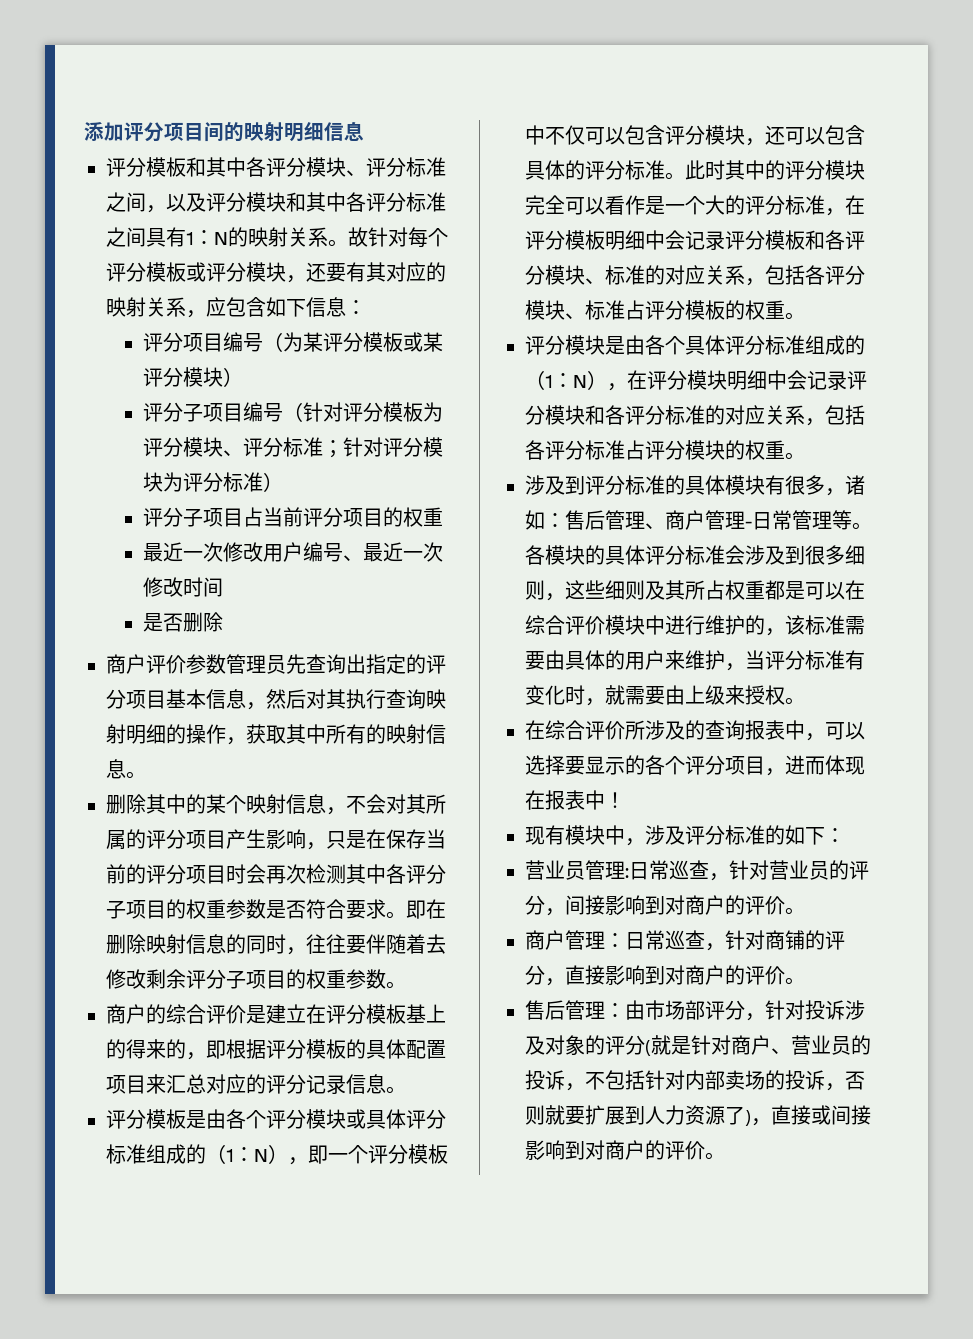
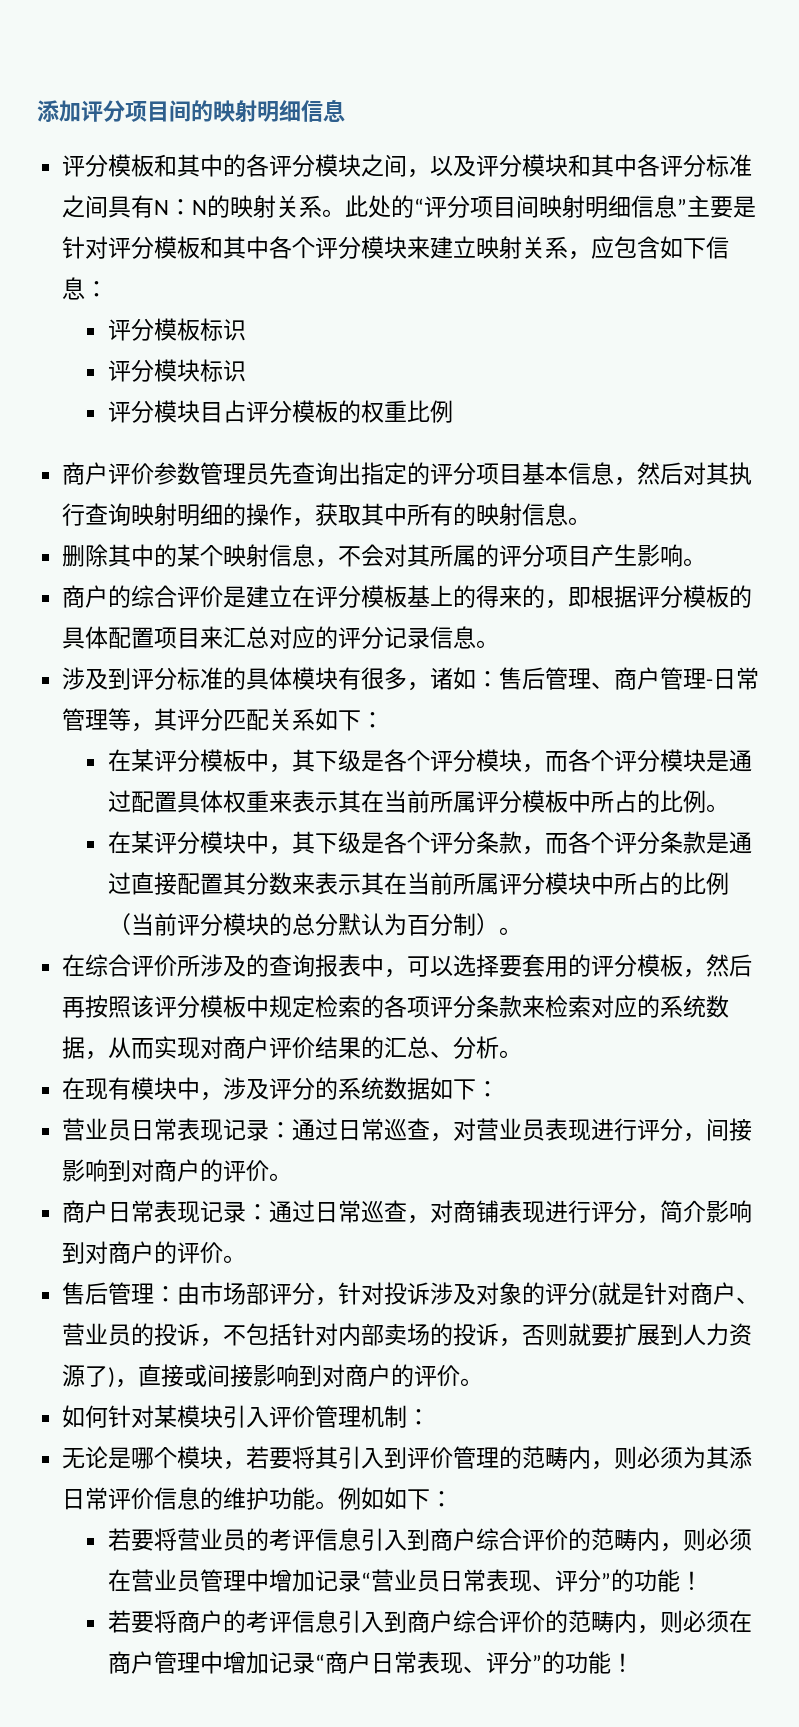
- 评分模板和其中各评分模块、评分标准之间，以及评分模块和其中各评分标准之间具有1：N的映射关系。
+ 评分模板和其中的各评分模块之间，以及评分模块和其中各评分标准之间具有N：N的映射关系。
- 故针对每个评分模板或评分模块，还要有其对应的映射关系，应包含如下信息：
+ 此处的“评分项目间映射明细信息”主要是针对评分模板和其中各个评分模块来建立映射关系，应包含如下信息：
- 评分项目编号（为某评分模板或某评分模块）
- 评分子项目编号（针对评分模板为评分模块、评分标准；针对评分模块为评分标准）
- 评分子项目占当前评分项目的权重
- 最近一次修改用户编号、最近一次修改时间
- 是否删除
+ 评分模板标识
+ 评分模块标识
+ 评分模块目占评分模板的权重比例
- 删除其中的某个映射信息，不会对其所属的评分项目产生影响，只是在保存当前的评分项目时会再次检测其中各评分子项目的权重参数是否符合要求。即在删除映射信息的同时，往往要伴随着去修改剩余评分子项目的权重参数。
+ 删除其中的某个映射信息，不会对其所属的评分项目产生影响。
- 评分模板是由各个评分模块或具体评分标准组成的（1：N），即一个评分模板中不仅可以包含评分模块，还可以包含具体的评分标准。此时其中的评分模块完全可以看作是一个大的评分标准，在评分模板明细中会记录评分模板和各评分模块、标准的对应关系，包括各评分模块、标准占评分模板的权重。
- 评分模块是由各个具体评分标准组成的（1：N），在评分模块明细中会记录评分模块和各评分标准的对应关系，包括各评分标准占评分模块的权重。
- 涉及到评分标准的具体模块有很多，诸如：售后管理、商户管理-日常管理等。各模块的具体评分标准会涉及到很多细则，这些细则及其所占权重都是可以在综合评价模块中进行维护的，该标准需要由具体的用户来维护，当评分标准有变化时，就需要由上级来授权。
+ 涉及到评分标准的具体模块有很多，诸如：售后管理、商户管理-日常管理等，其评分匹配关系如下：
+ 在某评分模板中，其下级是各个评分模块，而各个评分模块是通过配置具体权重来表示其在当前所属评分模板中所占的比例。
+ 在某评分模块中，其下级是各个评分条款，而各个评分条款是通过直接配置其分数来表示其在当前所属评分模块中所占的比例（当前评分模块的总分默认为百分制）。
- 在综合评价所涉及的查询报表中，可以选择要显示的各个评分项目，进而体现在报表中！
- 现有模块中，涉及评分标准的如下：
+ 在综合评价所涉及的查询报表中，可以选择要套用的评分模板，然后再按照该评分模板中规定检索的各项评分条款来检索对应的系统数据，从而实现对商户评价结果的汇总、分析。
+ 在现有模块中，涉及评分的系统数据如下：
- 营业员管理:日常巡查，针对营业员的评分，间接影响到对商户的评价。
+ 营业员日常表现记录：通过日常巡查，对营业员表现进行评分，间接影响到对商户的评价。
- 商户管理：日常巡查，针对商铺的评分，直接影响到对商户的评价。
+ 商户日常表现记录：通过日常巡查，对商铺表现进行评分，简介影响到对商户的评价。
+ 如何针对某模块引入评价管理机制：
+ 无论是哪个模块，若要将其引入到评价管理的范畴内，则必须为其添日常评价信息的维护功能。例如如下：
+ 若要将营业员的考评信息引入到商户综合评价的范畴内，则必须在营业员管理中增加记录“营业员日常表现、评分”的功能！
+ 若要将商户的考评信息引入到商户综合评价的范畴内，则必须在商户管理中增加记录“商户日常表现、评分”的功能！

